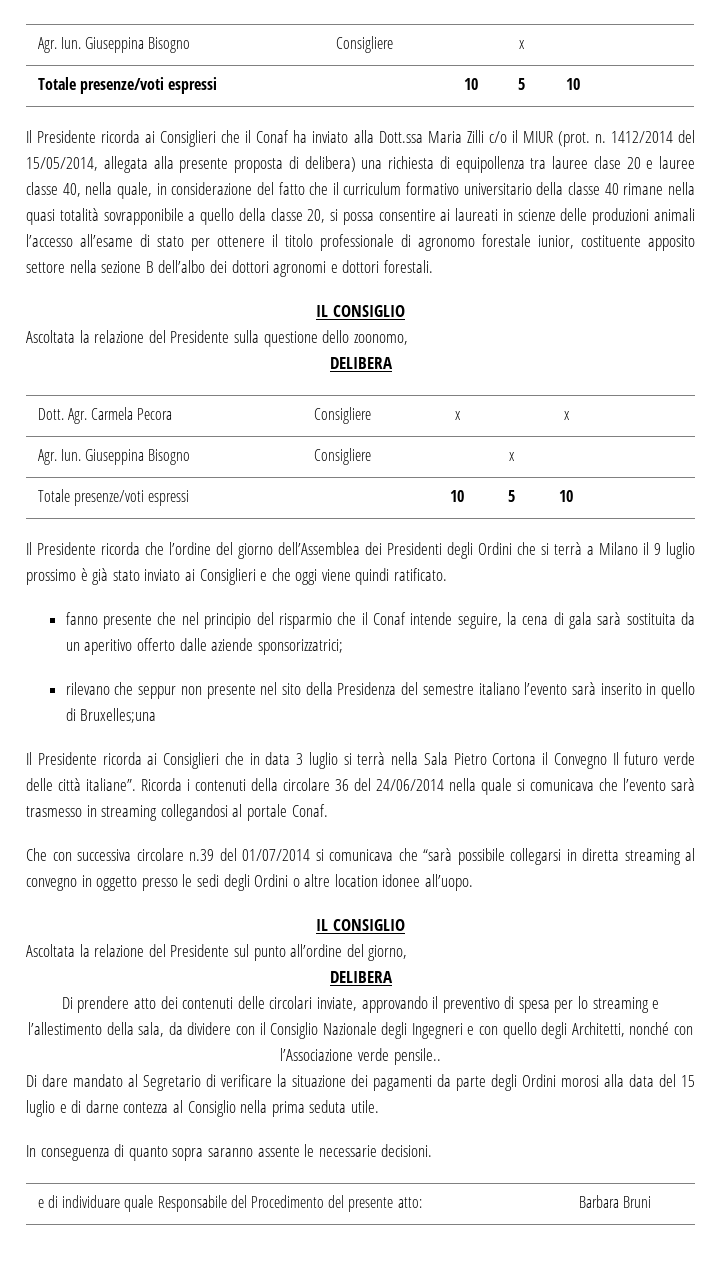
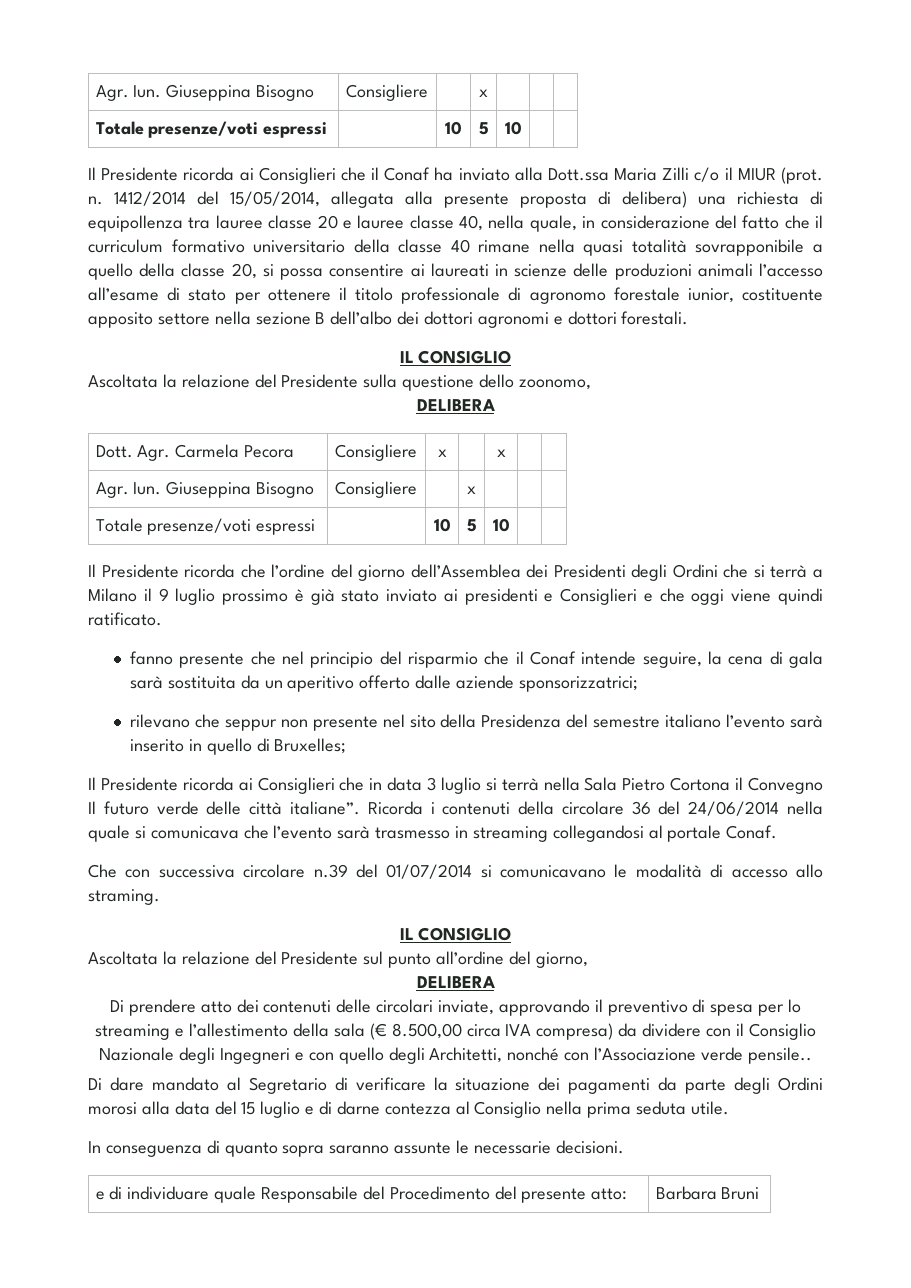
- 1412/2014 del 15/05/2014, allegata alla presente proposta di delibera) una richiesta di equipollenza tra lauree clase 20 e lauree classe 40, nella quale, in considerazione del fatto che il curriculum formativo universitario della classe 40 rimane nella quasi totalità sovrapponibile a quello della classe 20, si possa consentire ai laureati in scienze delle produzioni animali l’accesso all’esame di stato per ottenere il titolo professionale di agronomo forestale iunior, costituente apposito settore nella sezione B dell’albo dei dottori agronomi e dottori forestali.
+ 1412/2014 del 15/05/2014, allegata alla presente proposta di delibera) una richiesta di equipollenza tra lauree classe 20 e lauree classe 40, nella quale, in considerazione del fatto che il curriculum formativo universitario della classe 40 rimane nella quasi totalità sovrapponibile a quello della classe 20, si possa consentire ai laureati in scienze delle produzioni animali l’accesso all’esame di stato per ottenere il titolo professionale di agronomo forestale iunior, costituente apposito settore nella sezione B dell’albo dei dottori agronomi e dottori forestali.
- Il Presidente ricorda che l’ordine del giorno dell’Assemblea dei Presidenti degli Ordini che si terrà a Milano il 9 luglio prossimo è già stato inviato ai Consiglieri e che oggi viene quindi ratificato.
+ Il Presidente ricorda che l’ordine del giorno dell’Assemblea dei Presidenti degli Ordini che si terrà a Milano il 9 luglio prossimo è già stato inviato ai presidenti e Consiglieri e che oggi viene quindi ratificato.
- rilevano che seppur non presente nel sito della Presidenza del semestre italiano l’evento sarà inserito in quello di Bruxelles;una
+ rilevano che seppur non presente nel sito della Presidenza del semestre italiano l’evento sarà inserito in quello di Bruxelles;
- Che con successiva circolare n.39 del 01/07/2014 si comunicava che “sarà possibile collegarsi in diretta streaming al convegno in oggetto presso le sedi degli Ordini o altre location idonee all’uopo.
+ Che con successiva circolare n.39 del 01/07/2014 si comunicavano le modalità di accesso allo straming.
- Di prendere atto dei contenuti delle circolari inviate, approvando il preventivo di spesa per lo streaming e l’allestimento della sala, da dividere con il Consiglio Nazionale degli Ingegneri e con quello degli Architetti, nonché con l’Associazione verde pensile..
+ Di prendere atto dei contenuti delle circolari inviate, approvando il preventivo di spesa per lo streaming e l’allestimento della sala (€ 8.500,00 circa IVA compresa) da dividere con il Consiglio Nazionale degli Ingegneri e con quello degli Architetti, nonché con l’Associazione verde pensile..
- In conseguenza di quanto sopra saranno assente le necessarie decisioni.
+ In conseguenza di quanto sopra saranno assunte le necessarie decisioni.

